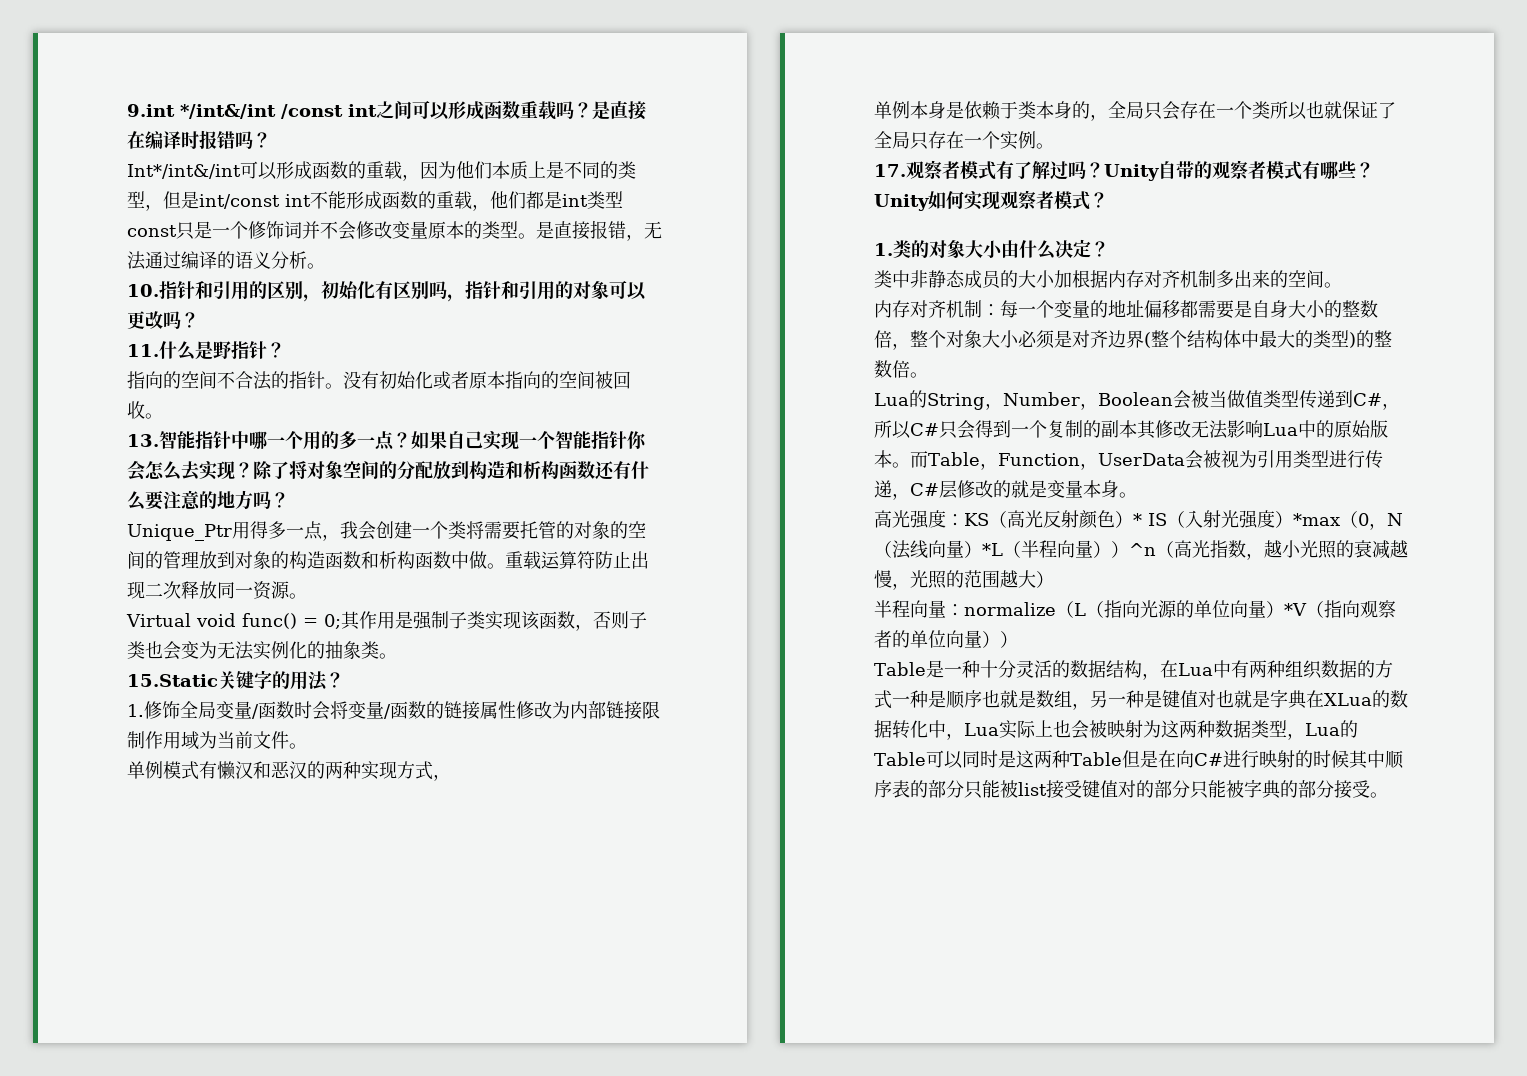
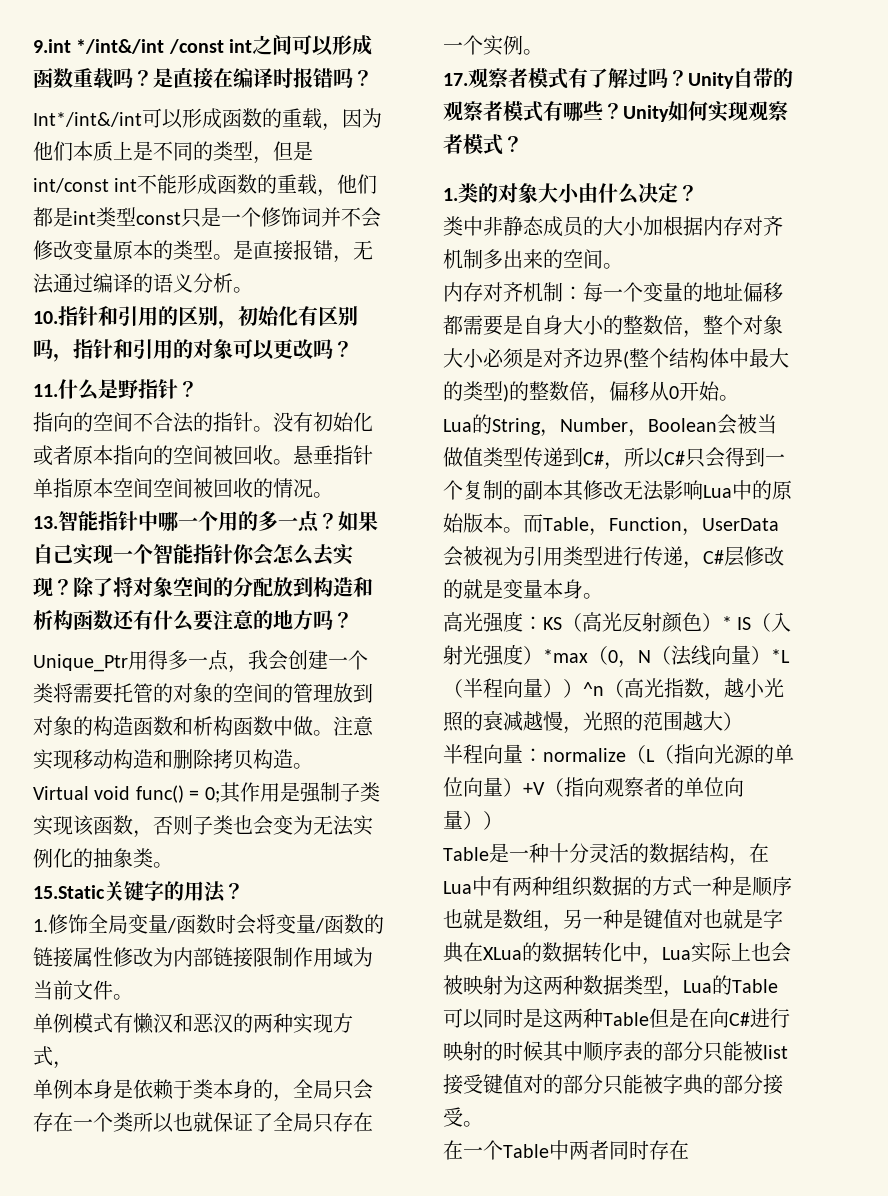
+ 悬垂指针单指原本空间空间被回收的情况。
- 重载运算符防止出现二次释放同一资源。
+ 注意实现移动构造和删除拷贝构造。
- 内存对齐机制：每一个变量的地址偏移都需要是自身大小的整数倍，整个对象大小必须是对齐边界(整个结构体中最大的类型)的整数倍。
+ 内存对齐机制：每一个变量的地址偏移都需要是自身大小的整数倍，整个对象大小必须是对齐边界(整个结构体中最大的类型)的整数倍，偏移从0开始。
- 半程向量：normalize（L（指向光源的单位向量）*V（指向观察者的单位向量））
+ 半程向量：normalize（L（指向光源的单位向量）+V（指向观察者的单位向量））
+ 在一个Table中两者同时存在

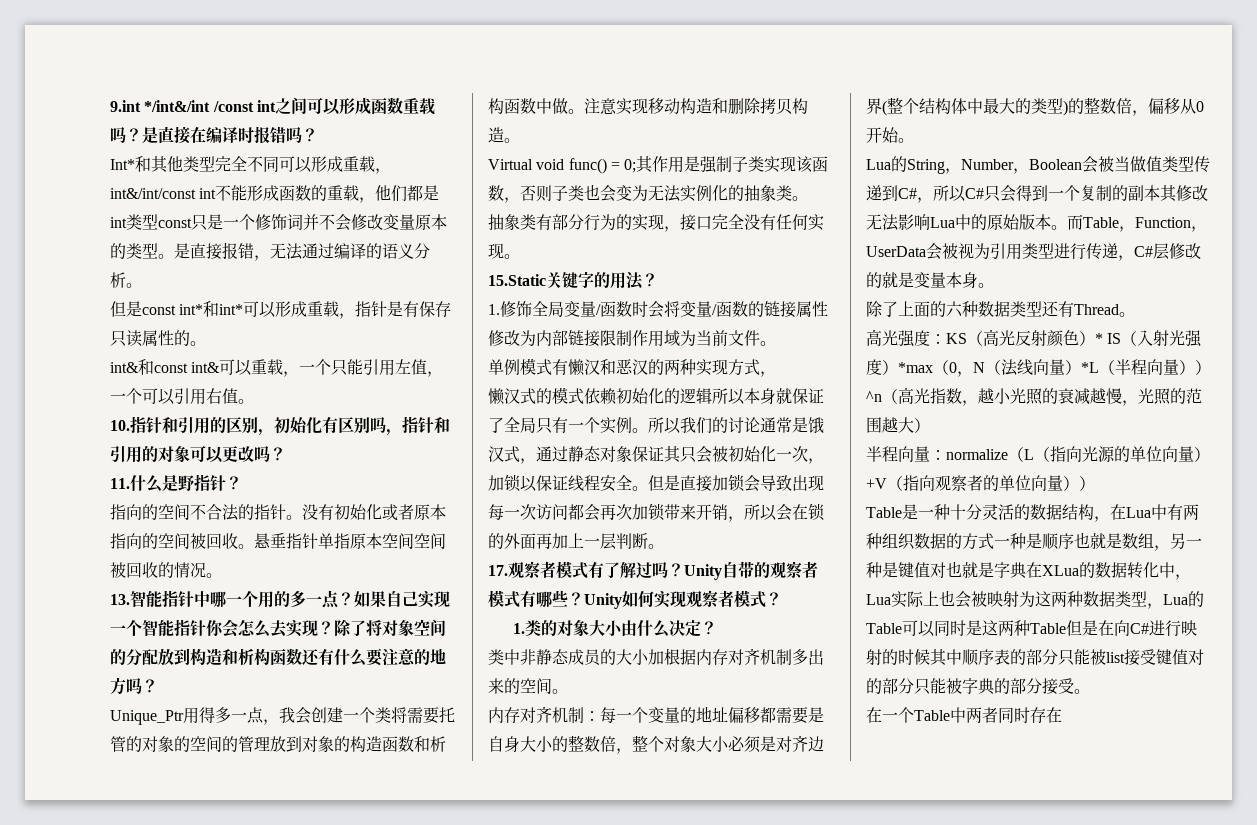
- Int*/int&/int可以形成函数的重载，因为他们本质上是不同的类型，但是int/const int不能形成函数的重载，他们都是int类型const只是一个修饰词并不会修改变量原本的类型。
+ Int*和其他类型完全不同可以形成重载，int&/int/const int不能形成函数的重载，他们都是int类型const只是一个修饰词并不会修改变量原本的类型。
+ 但是const int*和int*可以形成重载，指针是有保存只读属性的。
+ int&和const int&可以重载，一个只能引用左值，一个可以引用右值。
+ 抽象类有部分行为的实现，接口完全没有任何实现。
- 单例本身是依赖于类本身的，全局只会存在一个类所以也就保证了全局只存在一个实例。
+ 懒汉式的模式依赖初始化的逻辑所以本身就保证了全局只有一个实例。所以我们的讨论通常是饿汉式，通过静态对象保证其只会被初始化一次，加锁以保证线程安全。但是直接加锁会导致出现每一次访问都会再次加锁带来开销，所以会在锁的外面再加上一层判断。
+ 除了上面的六种数据类型还有Thread。

